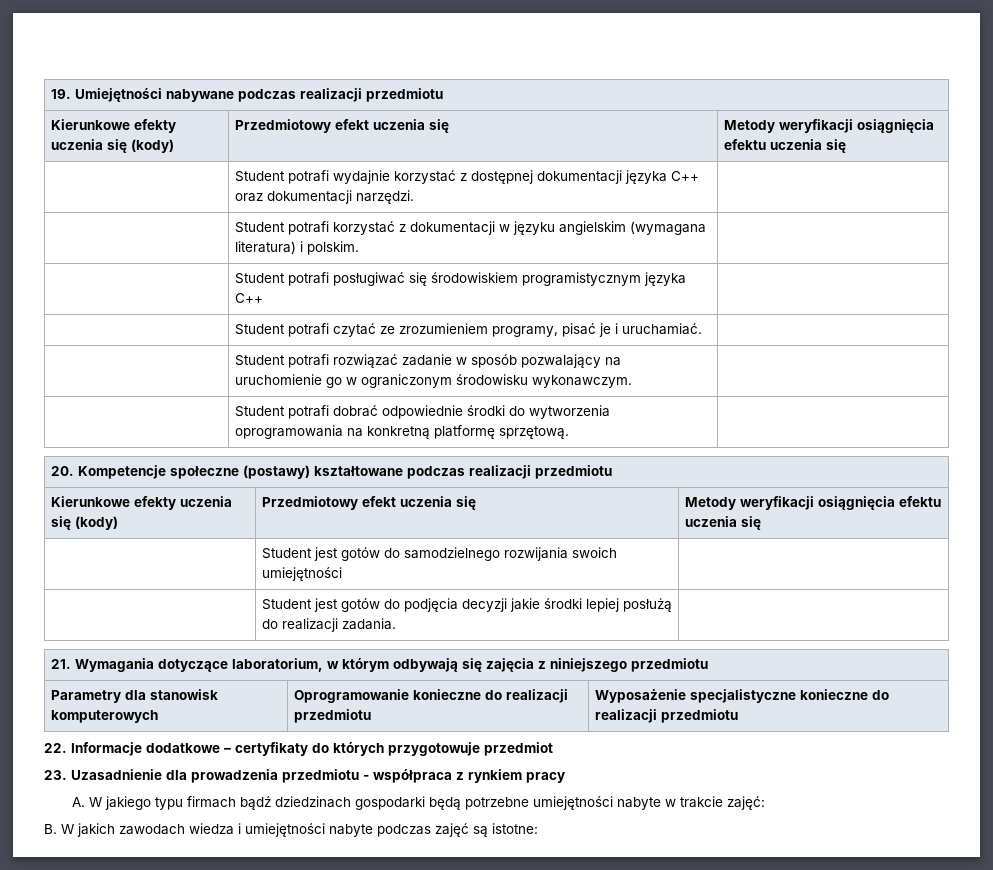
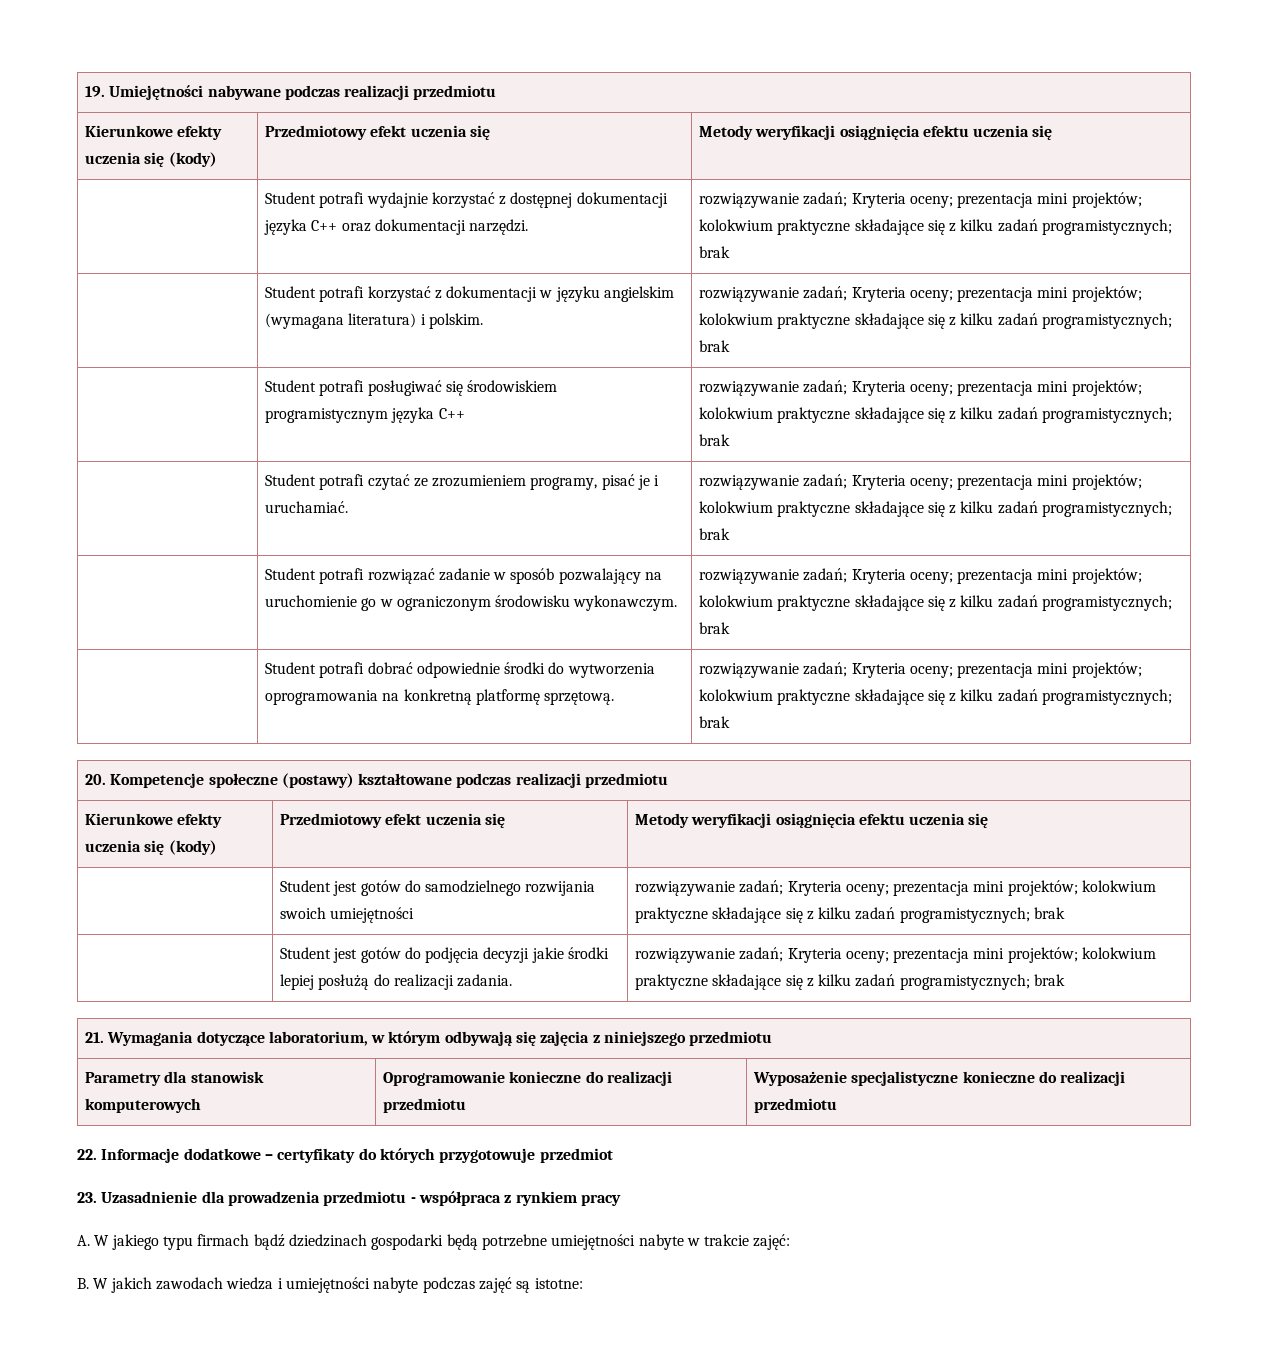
- | Student potrafi wydajnie korzystać z dostępnej dokumentacji języka C++ oraz dokumentacji narzędzi. |
+ | Student potrafi wydajnie korzystać z dostępnej dokumentacji języka C++ oraz dokumentacji narzędzi. | rozwiązywanie zadań; Kryteria oceny; prezentacja mini projektów; kolokwium praktyczne składające się z kilku zadań programistycznych; brak
- | Student potrafi korzystać z dokumentacji w języku angielskim (wymagana literatura) i polskim. |
+ | Student potrafi korzystać z dokumentacji w języku angielskim (wymagana literatura) i polskim. | rozwiązywanie zadań; Kryteria oceny; prezentacja mini projektów; kolokwium praktyczne składające się z kilku zadań programistycznych; brak
- | Student potrafi posługiwać się środowiskiem programistycznym języka C++ |
+ | Student potrafi posługiwać się środowiskiem programistycznym języka C++ | rozwiązywanie zadań; Kryteria oceny; prezentacja mini projektów; kolokwium praktyczne składające się z kilku zadań programistycznych; brak
- | Student potrafi czytać ze zrozumieniem programy, pisać je i uruchamiać. |
+ | Student potrafi czytać ze zrozumieniem programy, pisać je i uruchamiać. | rozwiązywanie zadań; Kryteria oceny; prezentacja mini projektów; kolokwium praktyczne składające się z kilku zadań programistycznych; brak
- | Student potrafi rozwiązać zadanie w sposób pozwalający na uruchomienie go w ograniczonym środowisku wykonawczym. |
+ | Student potrafi rozwiązać zadanie w sposób pozwalający na uruchomienie go w ograniczonym środowisku wykonawczym. | rozwiązywanie zadań; Kryteria oceny; prezentacja mini projektów; kolokwium praktyczne składające się z kilku zadań programistycznych; brak
- | Student potrafi dobrać odpowiednie środki do wytworzenia oprogramowania na konkretną platformę sprzętową. |
+ | Student potrafi dobrać odpowiednie środki do wytworzenia oprogramowania na konkretną platformę sprzętową. | rozwiązywanie zadań; Kryteria oceny; prezentacja mini projektów; kolokwium praktyczne składające się z kilku zadań programistycznych; brak
- | Student jest gotów do samodzielnego rozwijania swoich umiejętności |
+ | Student jest gotów do samodzielnego rozwijania swoich umiejętności | rozwiązywanie zadań; Kryteria oceny; prezentacja mini projektów; kolokwium praktyczne składające się z kilku zadań programistycznych; brak
- | Student jest gotów do podjęcia decyzji jakie środki lepiej posłużą do realizacji zadania. |
+ | Student jest gotów do podjęcia decyzji jakie środki lepiej posłużą do realizacji zadania. | rozwiązywanie zadań; Kryteria oceny; prezentacja mini projektów; kolokwium praktyczne składające się z kilku zadań programistycznych; brak

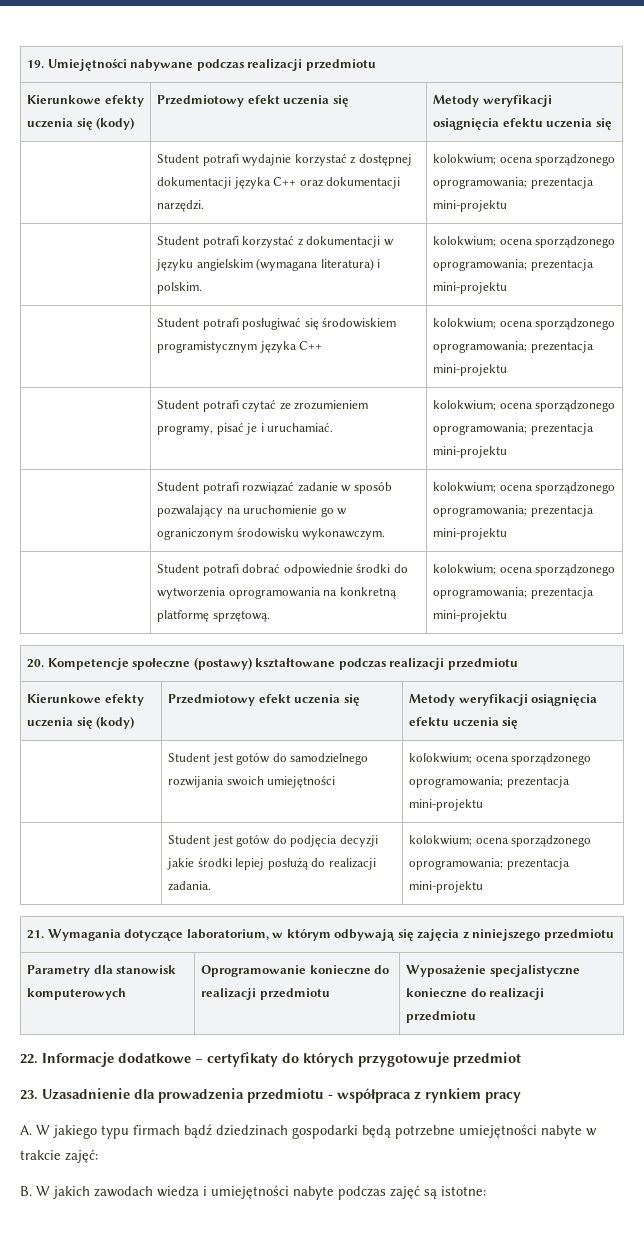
- | Student potrafi wydajnie korzystać z dostępnej dokumentacji języka C++ oraz dokumentacji narzędzi. | rozwiązywanie zadań; Kryteria oceny; prezentacja mini projektów; kolokwium praktyczne składające się z kilku zadań programistycznych; brak
+ | Student potrafi wydajnie korzystać z dostępnej dokumentacji języka C++ oraz dokumentacji narzędzi. | kolokwium; ocena sporządzonego oprogramowania; prezentacja mini-projektu
- | Student potrafi korzystać z dokumentacji w języku angielskim (wymagana literatura) i polskim. | rozwiązywanie zadań; Kryteria oceny; prezentacja mini projektów; kolokwium praktyczne składające się z kilku zadań programistycznych; brak
+ | Student potrafi korzystać z dokumentacji w języku angielskim (wymagana literatura) i polskim. | kolokwium; ocena sporządzonego oprogramowania; prezentacja mini-projektu
- | Student potrafi posługiwać się środowiskiem programistycznym języka C++ | rozwiązywanie zadań; Kryteria oceny; prezentacja mini projektów; kolokwium praktyczne składające się z kilku zadań programistycznych; brak
+ | Student potrafi posługiwać się środowiskiem programistycznym języka C++ | kolokwium; ocena sporządzonego oprogramowania; prezentacja mini-projektu
- | Student potrafi czytać ze zrozumieniem programy, pisać je i uruchamiać. | rozwiązywanie zadań; Kryteria oceny; prezentacja mini projektów; kolokwium praktyczne składające się z kilku zadań programistycznych; brak
+ | Student potrafi czytać ze zrozumieniem programy, pisać je i uruchamiać. | kolokwium; ocena sporządzonego oprogramowania; prezentacja mini-projektu
- | Student potrafi rozwiązać zadanie w sposób pozwalający na uruchomienie go w ograniczonym środowisku wykonawczym. | rozwiązywanie zadań; Kryteria oceny; prezentacja mini projektów; kolokwium praktyczne składające się z kilku zadań programistycznych; brak
+ | Student potrafi rozwiązać zadanie w sposób pozwalający na uruchomienie go w ograniczonym środowisku wykonawczym. | kolokwium; ocena sporządzonego oprogramowania; prezentacja mini-projektu
- | Student potrafi dobrać odpowiednie środki do wytworzenia oprogramowania na konkretną platformę sprzętową. | rozwiązywanie zadań; Kryteria oceny; prezentacja mini projektów; kolokwium praktyczne składające się z kilku zadań programistycznych; brak
+ | Student potrafi dobrać odpowiednie środki do wytworzenia oprogramowania na konkretną platformę sprzętową. | kolokwium; ocena sporządzonego oprogramowania; prezentacja mini-projektu
- | Student jest gotów do samodzielnego rozwijania swoich umiejętności | rozwiązywanie zadań; Kryteria oceny; prezentacja mini projektów; kolokwium praktyczne składające się z kilku zadań programistycznych; brak
+ | Student jest gotów do samodzielnego rozwijania swoich umiejętności | kolokwium; ocena sporządzonego oprogramowania; prezentacja mini-projektu
- | Student jest gotów do podjęcia decyzji jakie środki lepiej posłużą do realizacji zadania. | rozwiązywanie zadań; Kryteria oceny; prezentacja mini projektów; kolokwium praktyczne składające się z kilku zadań programistycznych; brak
+ | Student jest gotów do podjęcia decyzji jakie środki lepiej posłużą do realizacji zadania. | kolokwium; ocena sporządzonego oprogramowania; prezentacja mini-projektu

